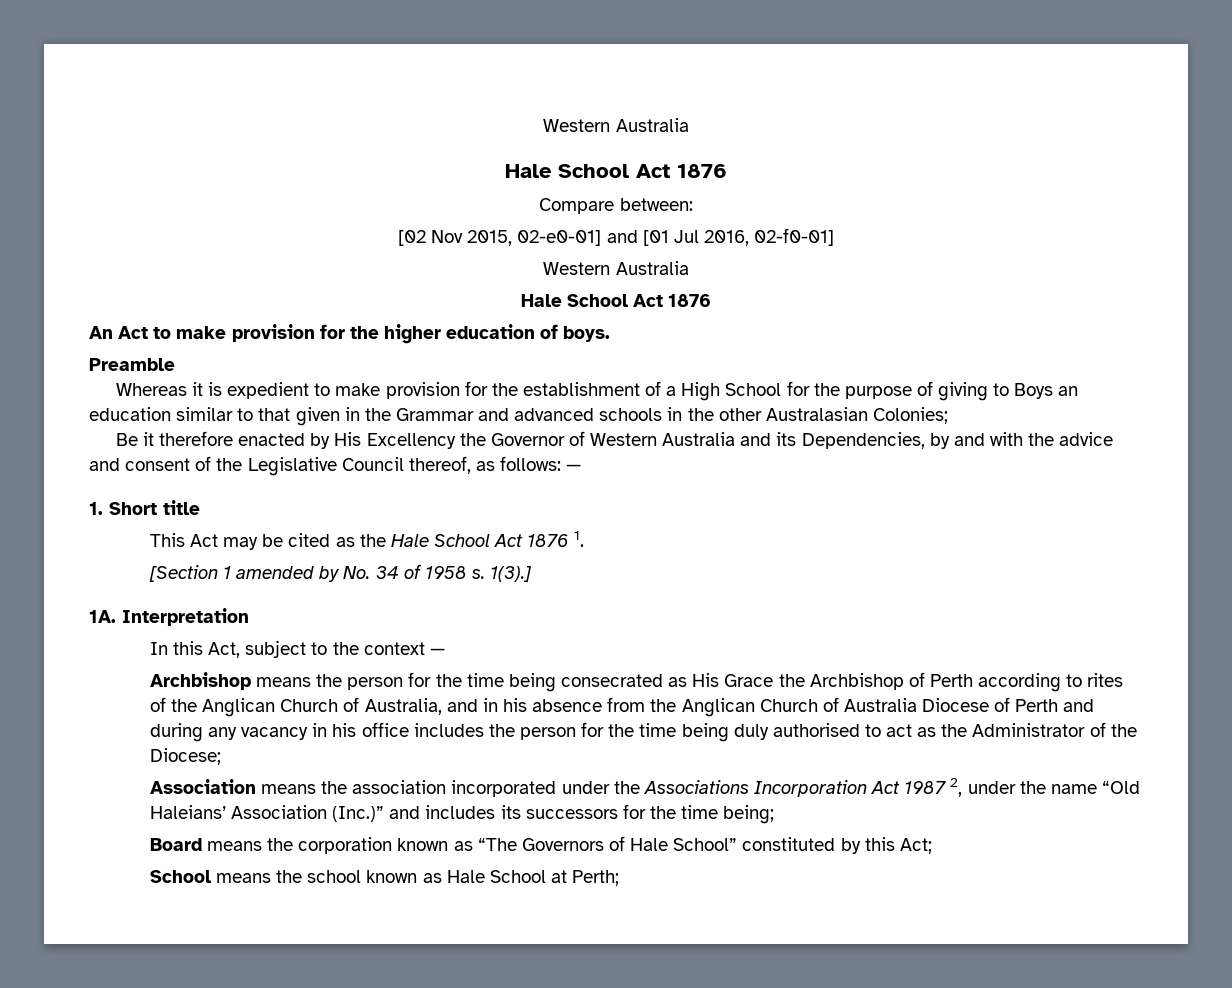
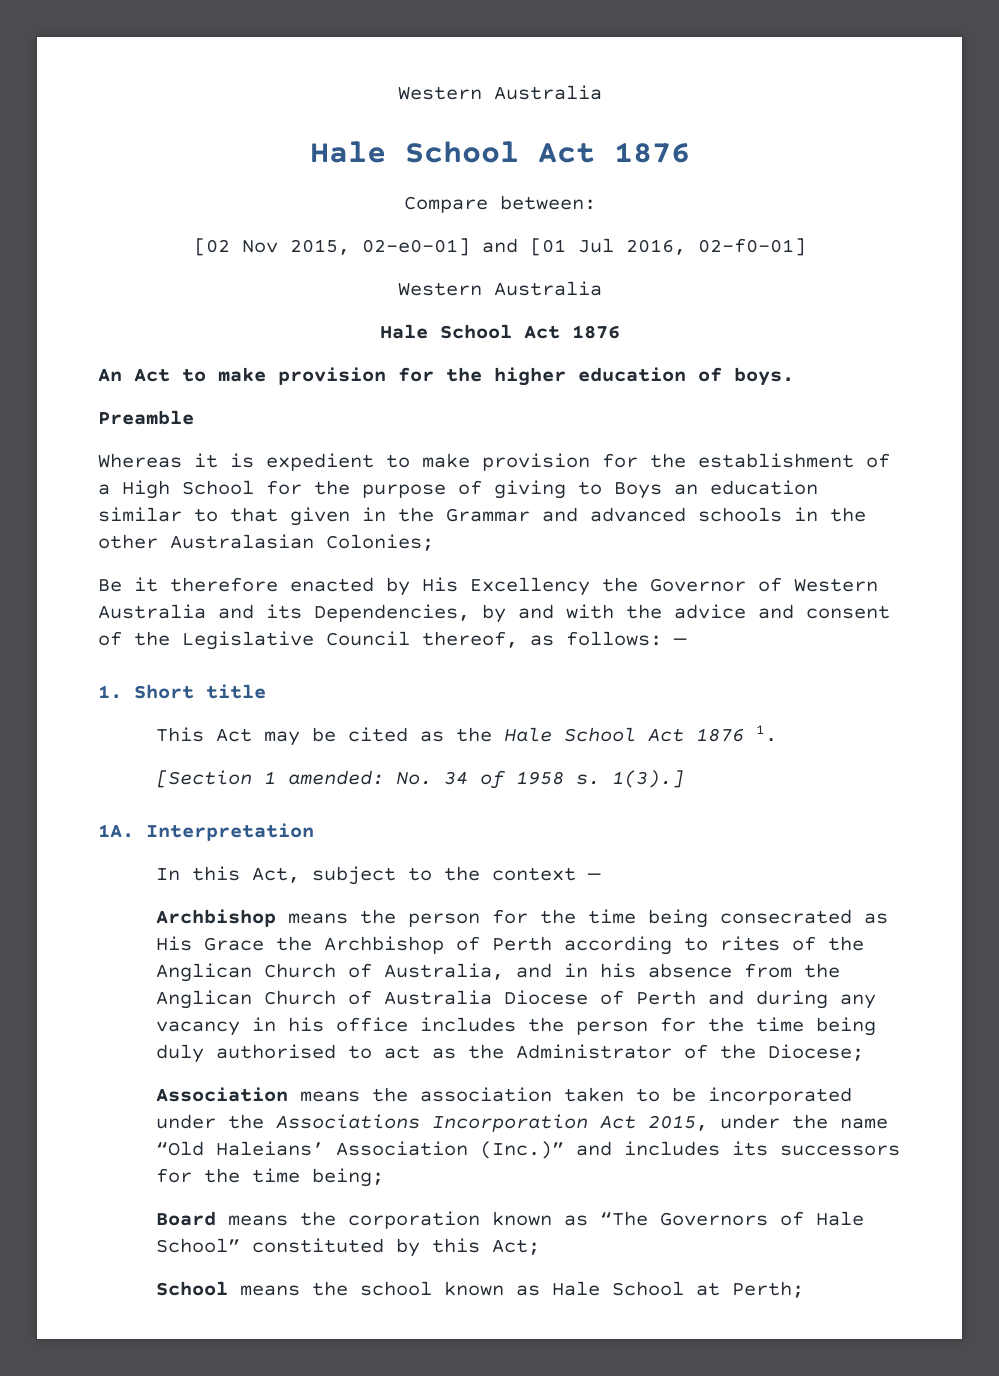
- [Section 1 amended by No. 34 of 1958 s.
+ [Section 1 amended: No. 34 of 1958 s.
- Association means the association incorporated under the Associations Incorporation Act 1987 2, under the name “Old Haleians’ Association (Inc.)” and includes its successors for the time being;
+ Association means the association taken to be incorporated under the Associations Incorporation Act 2015, under the name “Old Haleians’ Association (Inc.)” and includes its successors for the time being;

